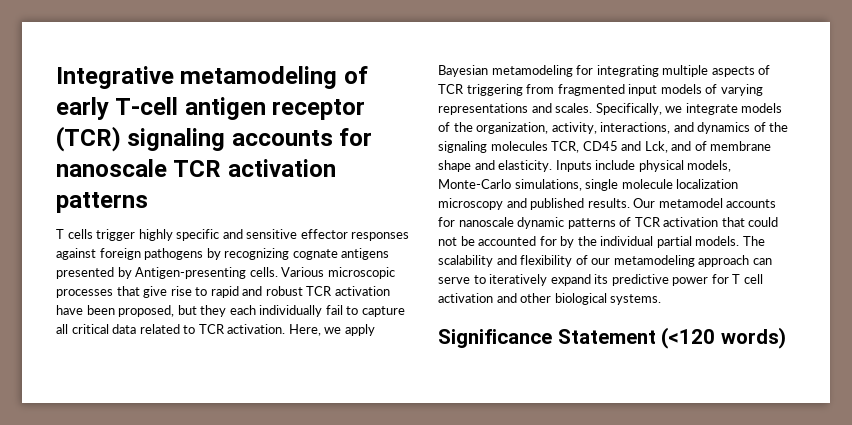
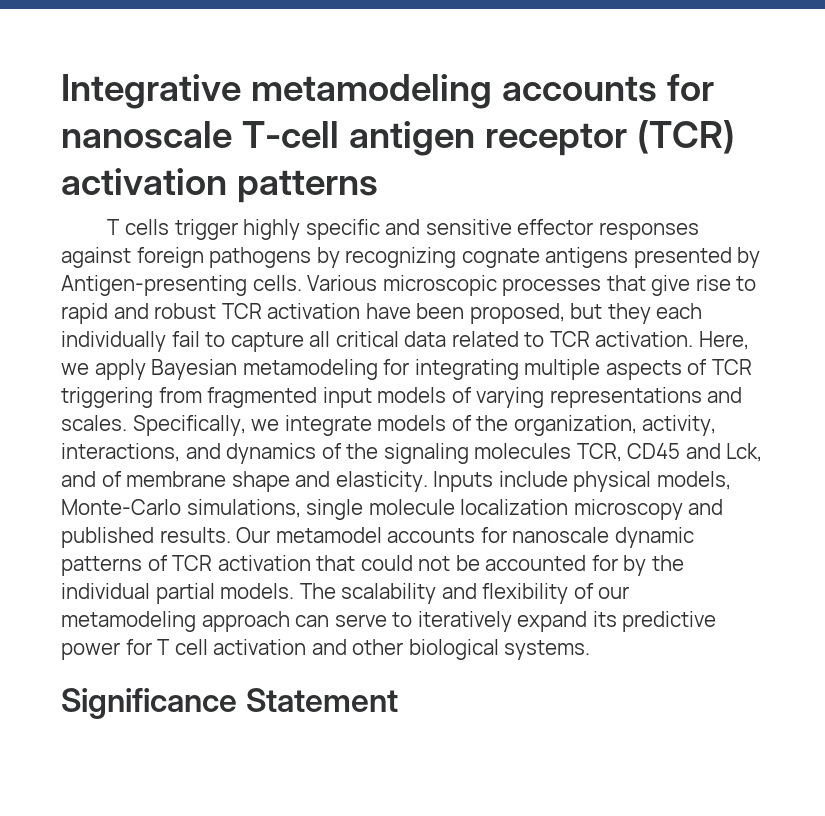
- Integrative metamodeling of early T-cell antigen receptor (TCR) signaling accounts for nanoscale TCR activation patterns
+ Integrative metamodeling accounts for nanoscale T-cell antigen receptor (TCR) activation patterns
- Significance Statement (<120 words)
+ Significance Statement

